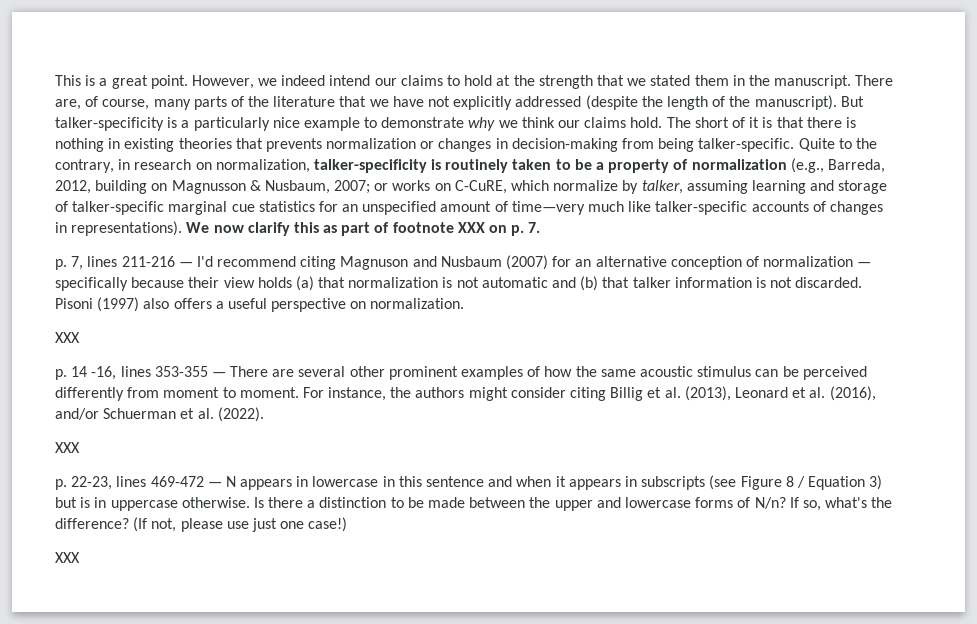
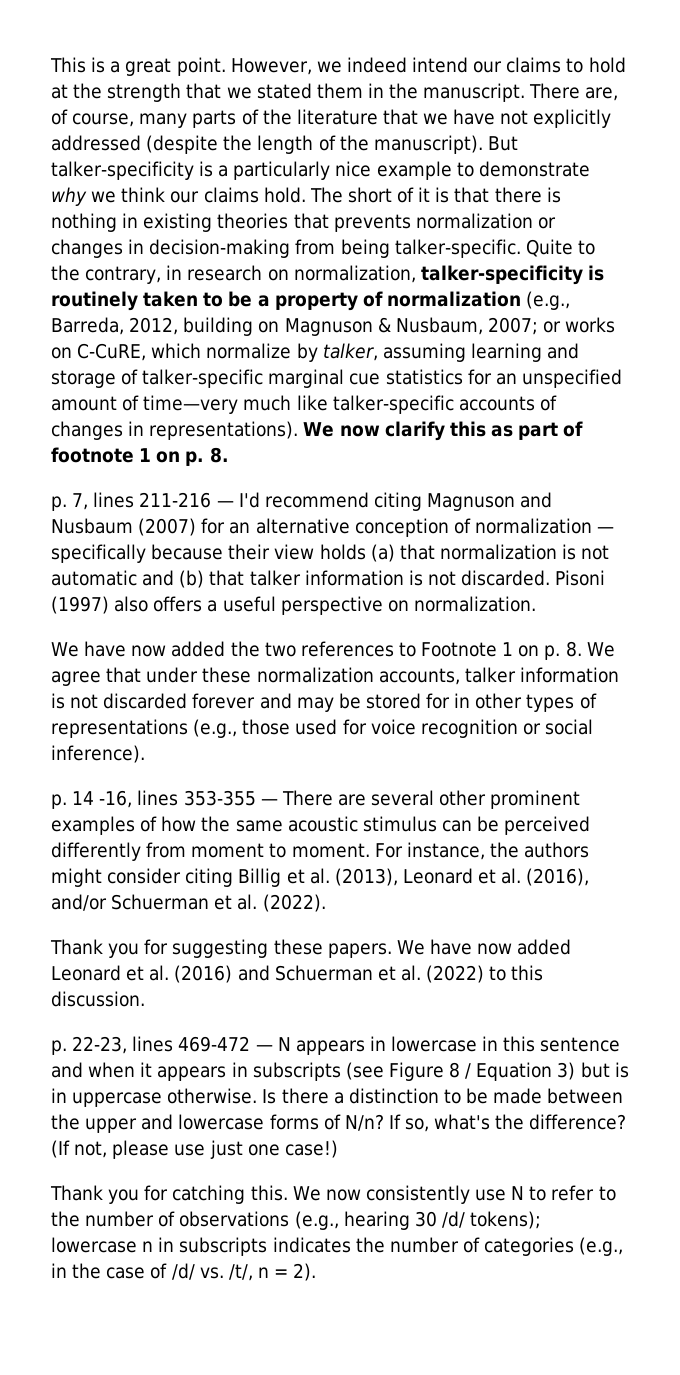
- Quite to the contrary, in research on normalization, talker-specificity is routinely taken to be a property of normalization (e.g., Barreda, 2012, building on Magnusson & Nusbaum, 2007; or works on C-CuRE, which normalize by talker, assuming learning and storage of talker-specific marginal cue statistics for an unspecified amount of time—very much like talker-specific accounts of changes in representations).
+ Quite to the contrary, in research on normalization, talker-specificity is routinely taken to be a property of normalization (e.g., Barreda, 2012, building on Magnuson & Nusbaum, 2007; or works on C-CuRE, which normalize by talker, assuming learning and storage of talker-specific marginal cue statistics for an unspecified amount of time—very much like talker-specific accounts of changes in representations).
- We now clarify this as part of footnote XXX on p. 7.
+ We now clarify this as part of footnote 1 on p. 8.
  Pisoni (1997) also offers a useful perspective on normalization.
- XXX
+ We have now added the two references to Footnote 1 on p. 8. We agree that under these normalization accounts, talker information is not discarded forever and may be stored for in other types of representations (e.g., those used for voice recognition or social inference).
  For instance, the authors might consider citing Billig et al. (2013), Leonard et al. (2016), and/or Schuerman et al. (2022).
- XXX
+ Thank you for suggesting these papers. We have now added Leonard et al. (2016) and Schuerman et al. (2022) to this discussion.
  (If not, please use just one case!)
- XXX
+ Thank you for catching this. We now consistently use N to refer to the number of observations (e.g., hearing 30 /d/ tokens); lowercase n in subscripts indicates the number of categories (e.g., in the case of /d/ vs. /t/, n = 2).

